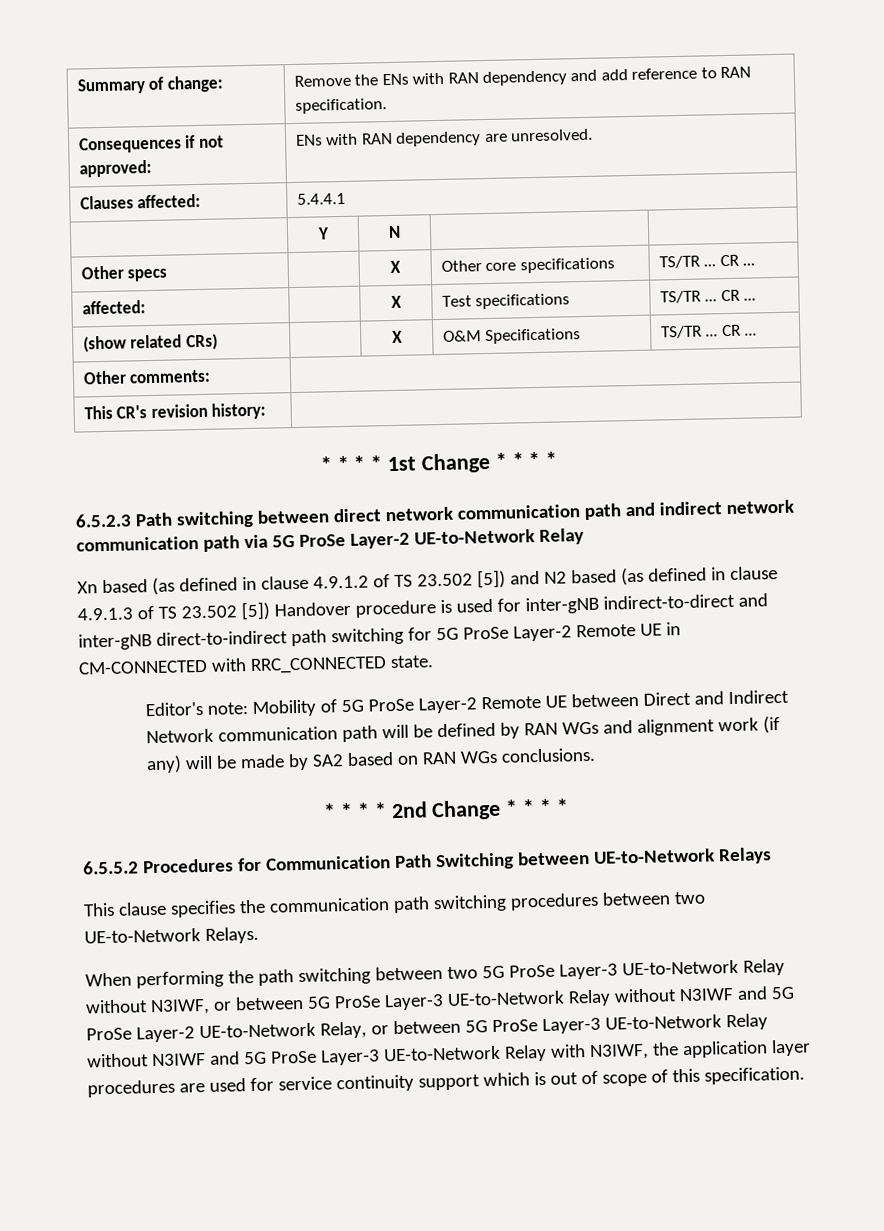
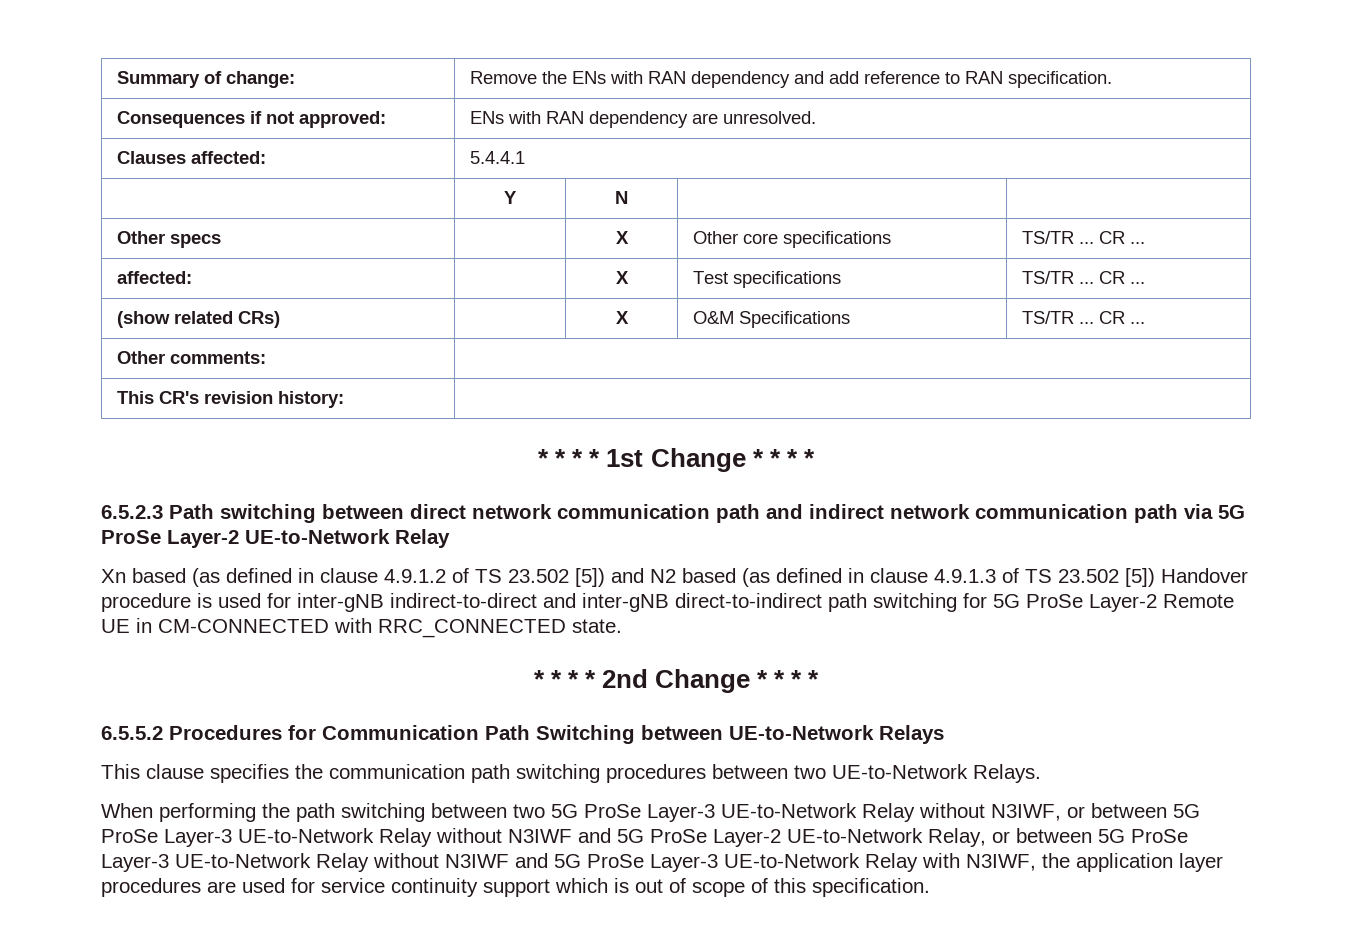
- Editor's note: Mobility of 5G ProSe Layer-2 Remote UE between Direct and Indirect Network communication path will be defined by RAN WGs and alignment work (if any) will be made by SA2 based on RAN WGs conclusions.

